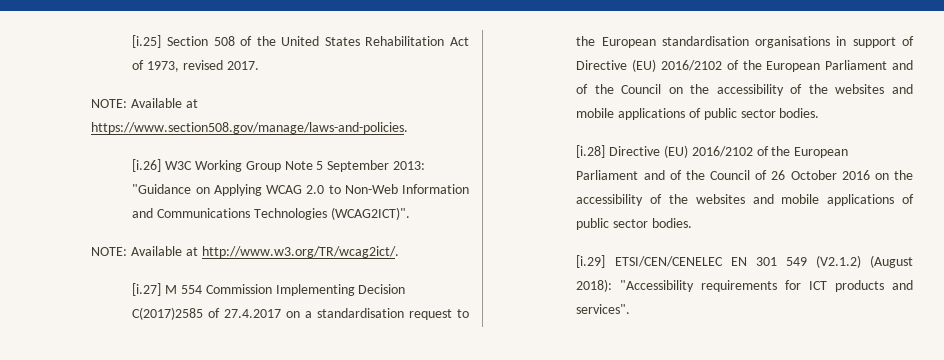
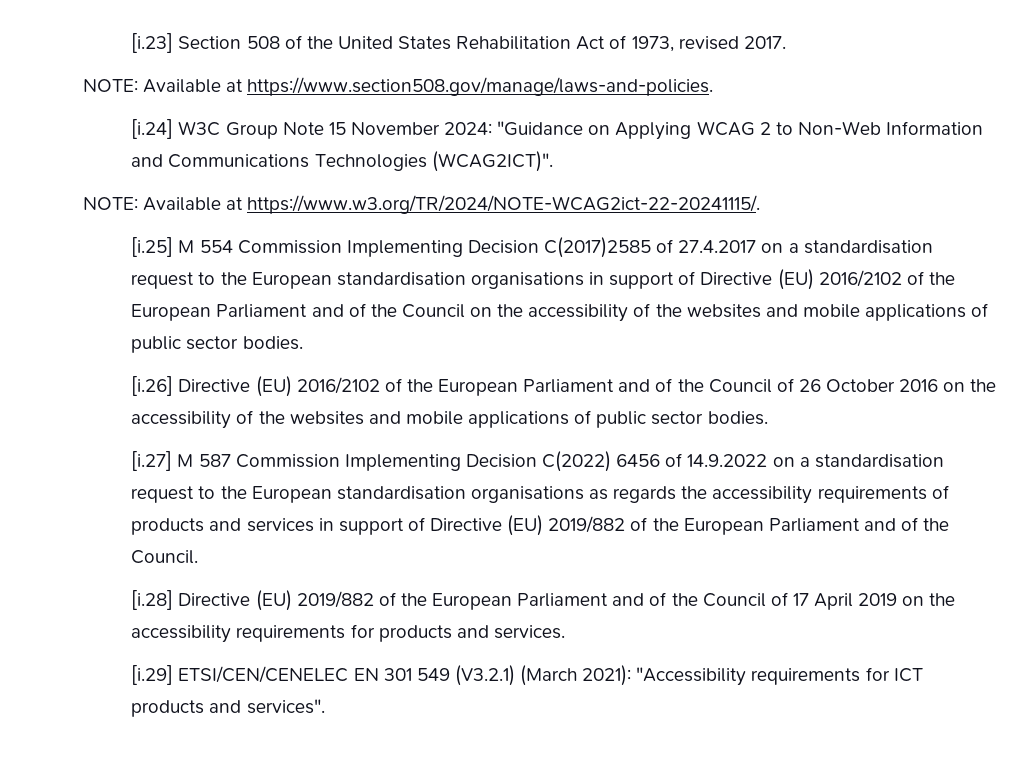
- [i.25] Section 508 of the United States Rehabilitation Act of 1973, revised 2017.
+ [i.23] Section 508 of the United States Rehabilitation Act of 1973, revised 2017.
- [i.26] W3C Working Group Note 5 September 2013: "Guidance on Applying WCAG 2.0 to Non-Web Information and Communications Technologies (WCAG2ICT)".
+ [i.24] W3C Group Note 15 November 2024: "Guidance on Applying WCAG 2 to Non-Web Information and Communications Technologies (WCAG2ICT)".
- NOTE: Available at http://www.w3.org/TR/wcag2ict/.
- [i.27] M 554 Commission Implementing Decision C(2017)2585 of 27.4.2017 on a standardisation request to the European standardisation organisations in support of Directive (EU) 2016/2102 of the European Parliament and of the Council on the accessibility of the websites and mobile applications of public sector bodies.
+ NOTE: Available at https://www.w3.org/TR/2024/NOTE-WCAG2ict-22-20241115/.
+ [i.25] M 554 Commission Implementing Decision C(2017)2585 of 27.4.2017 on a standardisation request to the European standardisation organisations in support of Directive (EU) 2016/2102 of the European Parliament and of the Council on the accessibility of the websites and mobile applications of public sector bodies.
- [i.28] Directive (EU) 2016/2102 of the European Parliament and of the Council of 26 October 2016 on the accessibility of the websites and mobile applications of public sector bodies.
+ [i.26] Directive (EU) 2016/2102 of the European Parliament and of the Council of 26 October 2016 on the accessibility of the websites and mobile applications of public sector bodies.
+ [i.27] M 587 Commission Implementing Decision C(2022) 6456 of 14.9.2022 on a standardisation request to the European standardisation organisations as regards the accessibility requirements of products and services in support of Directive (EU) 2019/882 of the European Parliament and of the Council.
+ [i.28] Directive (EU) 2019/882 of the European Parliament and of the Council of 17 April 2019 on the accessibility requirements for products and services.
- [i.29] ETSI/CEN/CENELEC EN 301 549 (V2.1.2) (August 2018): "Accessibility requirements for ICT products and services".
+ [i.29] ETSI/CEN/CENELEC EN 301 549 (V3.2.1) (March 2021): "Accessibility requirements for ICT products and services".

